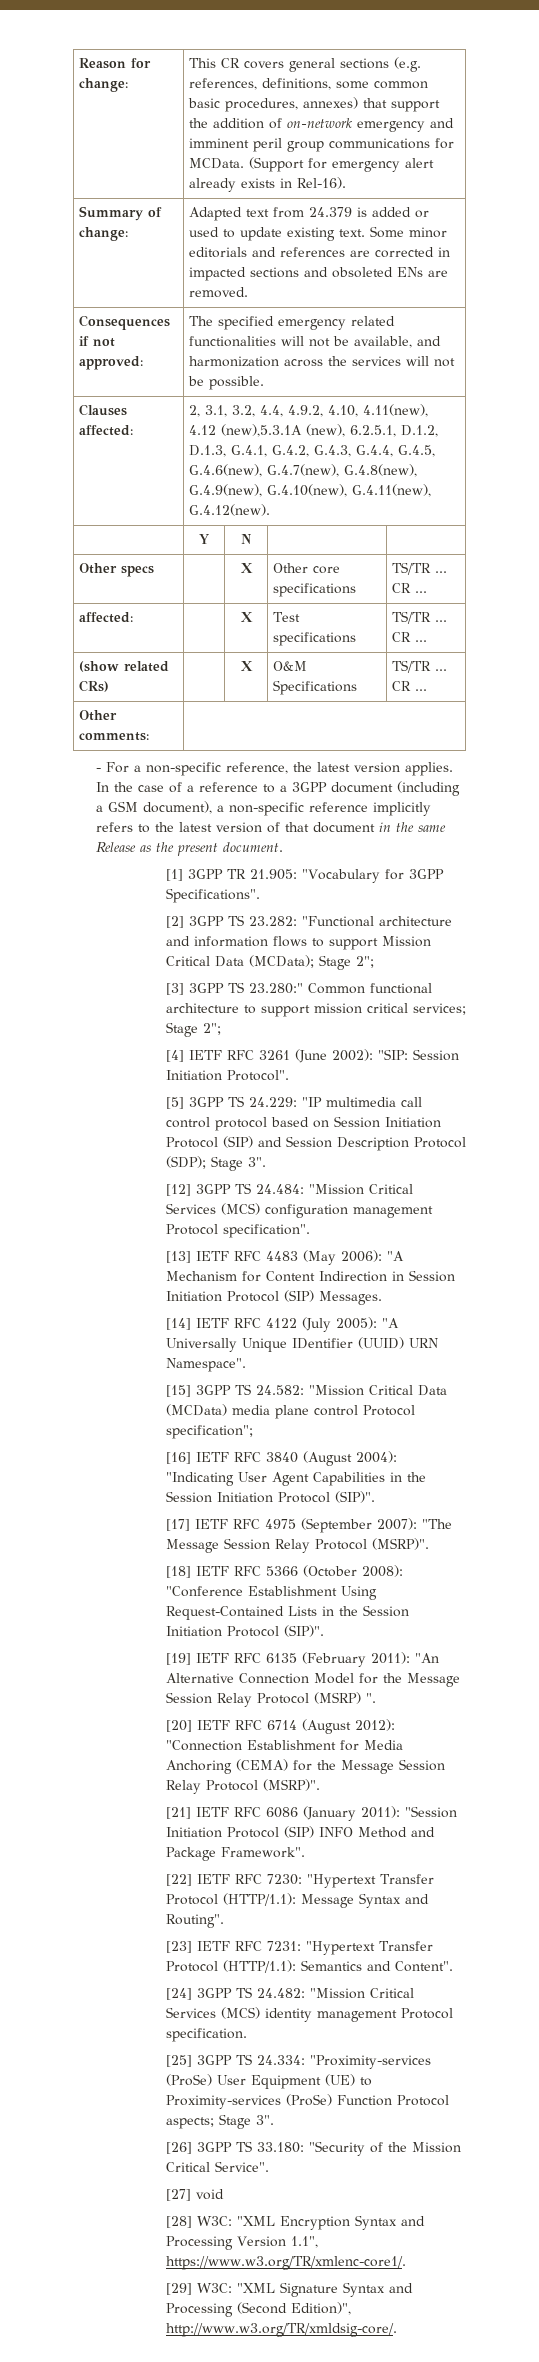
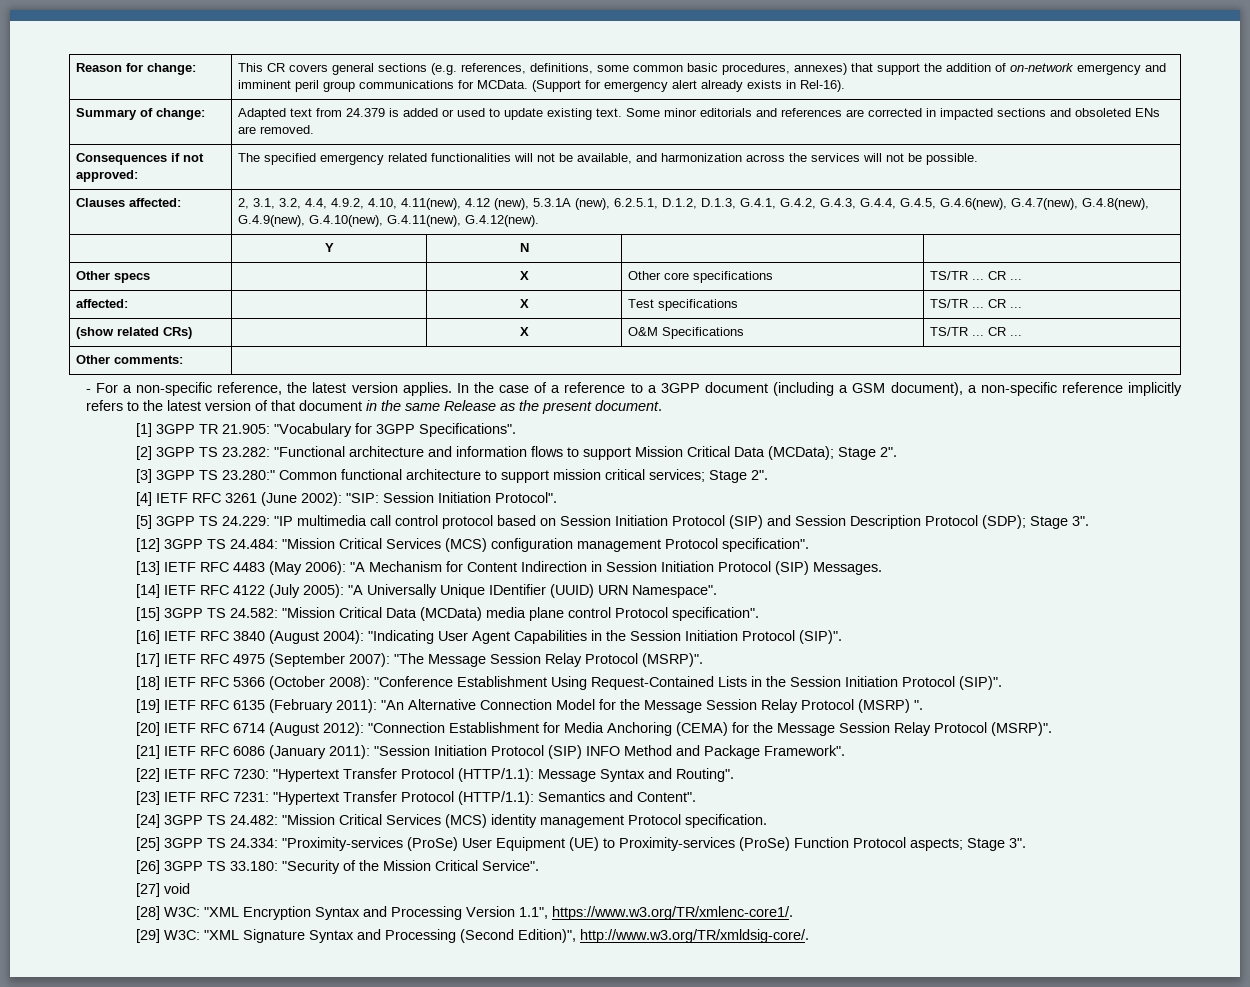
- Clauses affected: | 2, 3.1, 3.2, 4.4, 4.9.2, 4.10, 4.11(new), 4.12 (new),5.3.1A (new), 6.2.5.1, D.1.2, D.1.3, G.4.1, G.4.2, G.4.3, G.4.4, G.4.5, G.4.6(new), G.4.7(new), G.4.8(new), G.4.9(new), G.4.10(new), G.4.11(new), G.4.12(new).
+ Clauses affected: | 2, 3.1, 3.2, 4.4, 4.9.2, 4.10, 4.11(new), 4.12 (new), 5.3.1A (new), 6.2.5.1, D.1.2, D.1.3, G.4.1, G.4.2, G.4.3, G.4.4, G.4.5, G.4.6(new), G.4.7(new), G.4.8(new), G.4.9(new), G.4.10(new), G.4.11(new), G.4.12(new).
- [2] 3GPP TS 23.282: "Functional architecture and information flows to support Mission Critical Data (MCData); Stage 2";
+ [2] 3GPP TS 23.282: "Functional architecture and information flows to support Mission Critical Data (MCData); Stage 2".
- [3] 3GPP TS 23.280:" Common functional architecture to support mission critical services; Stage 2";
+ [3] 3GPP TS 23.280:" Common functional architecture to support mission critical services; Stage 2".
- [15] 3GPP TS 24.582: "Mission Critical Data (MCData) media plane control Protocol specification";
+ [15] 3GPP TS 24.582: "Mission Critical Data (MCData) media plane control Protocol specification".

